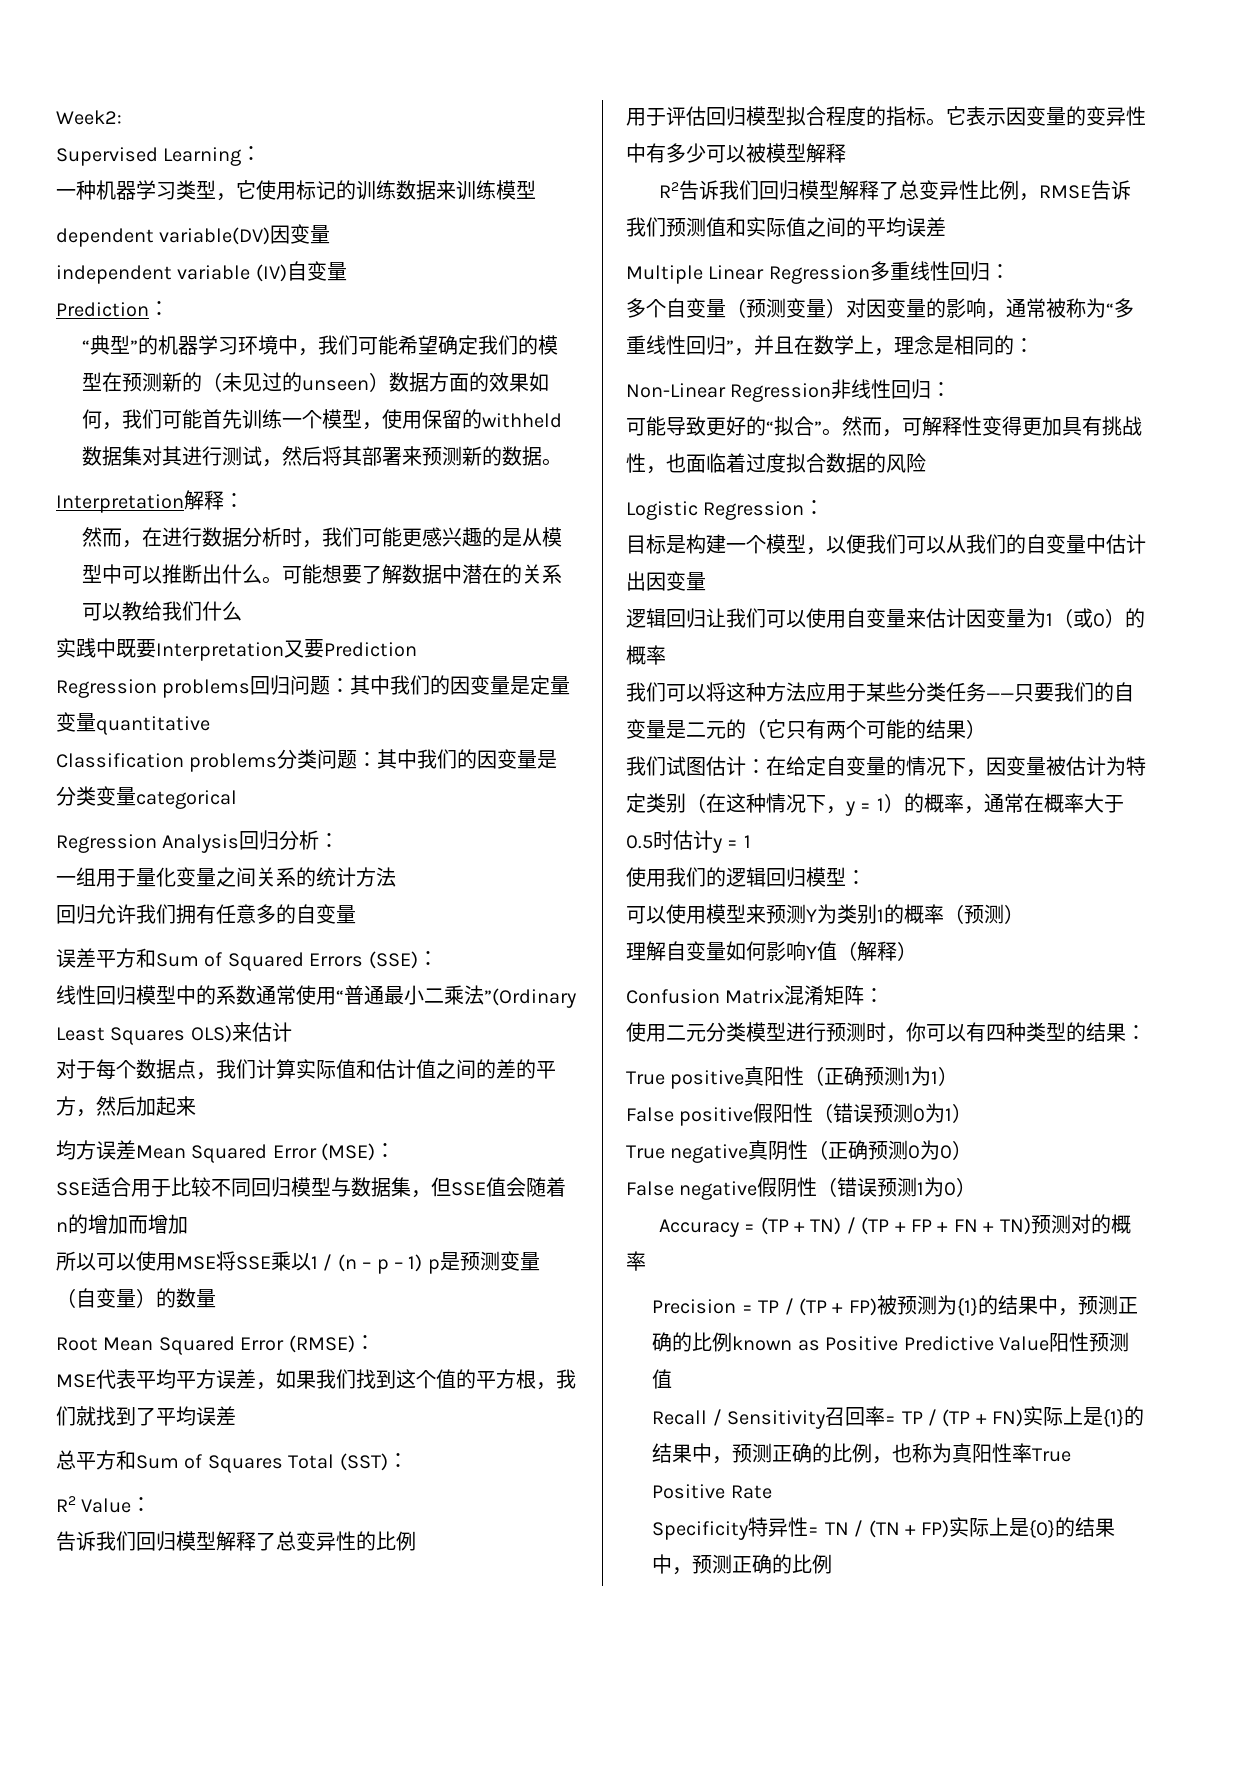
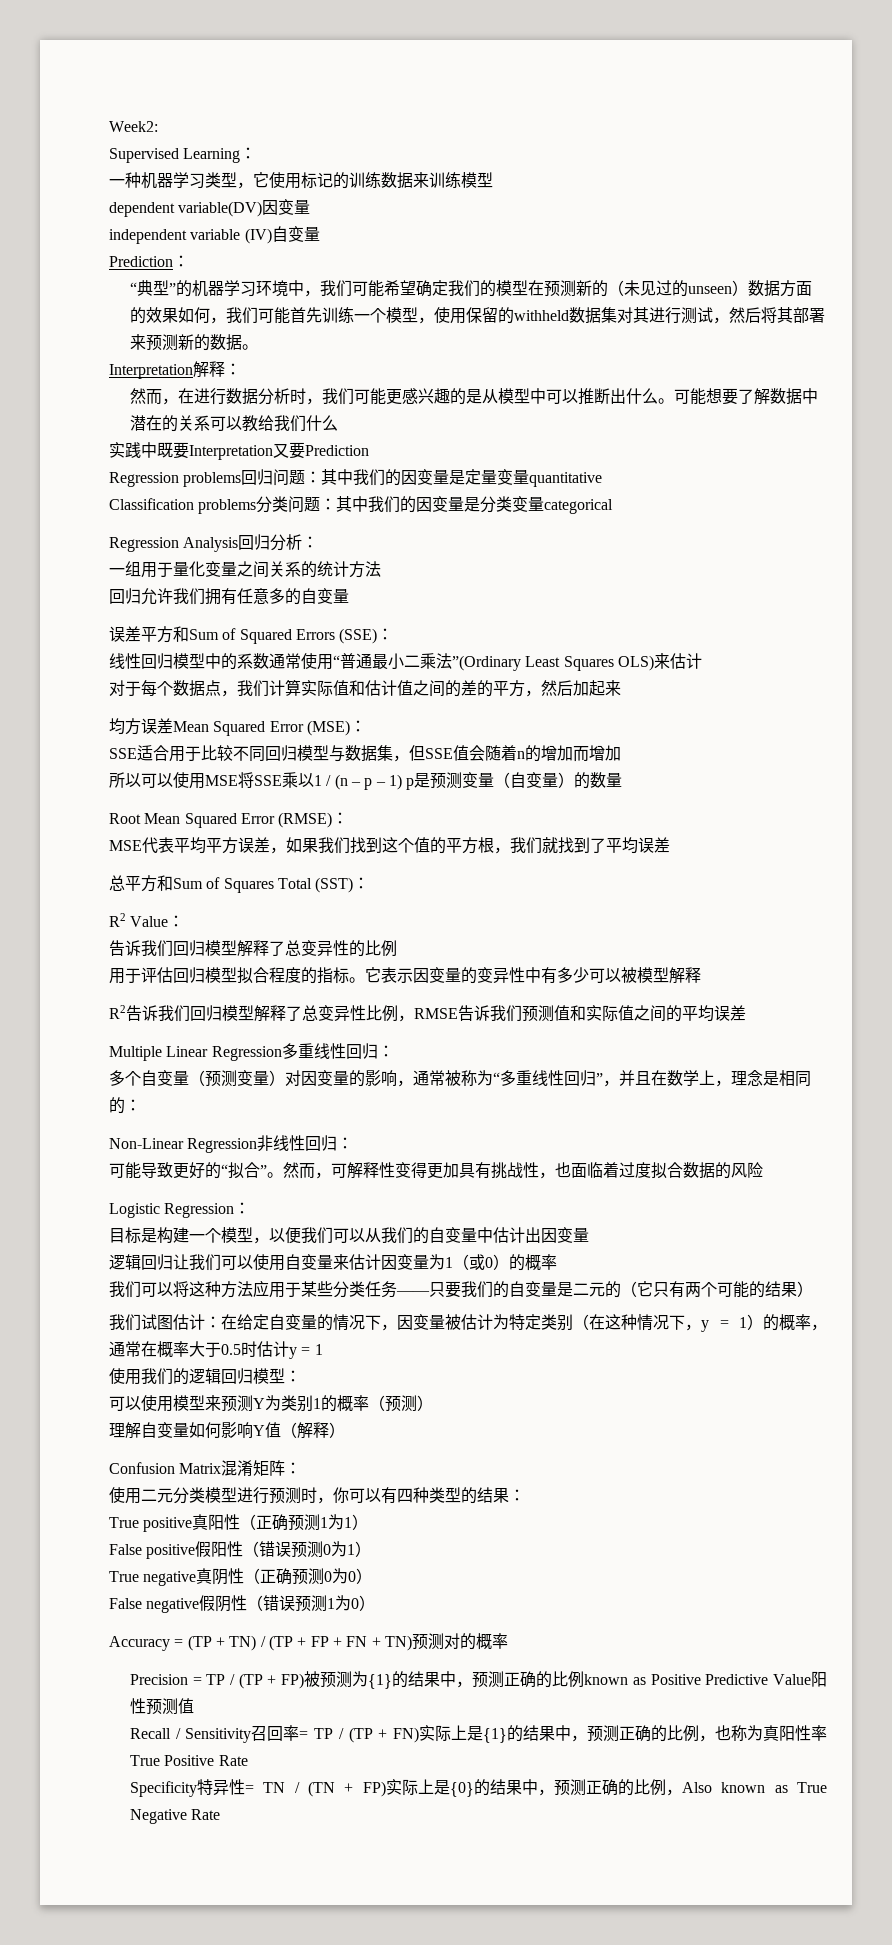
- Specificity特异性= TN / (TN + FP)实际上是{0}的结果中，预测正确的比例
+ Specificity特异性= TN / (TN + FP)实际上是{0}的结果中，预测正确的比例，Also known as True Negative Rate

